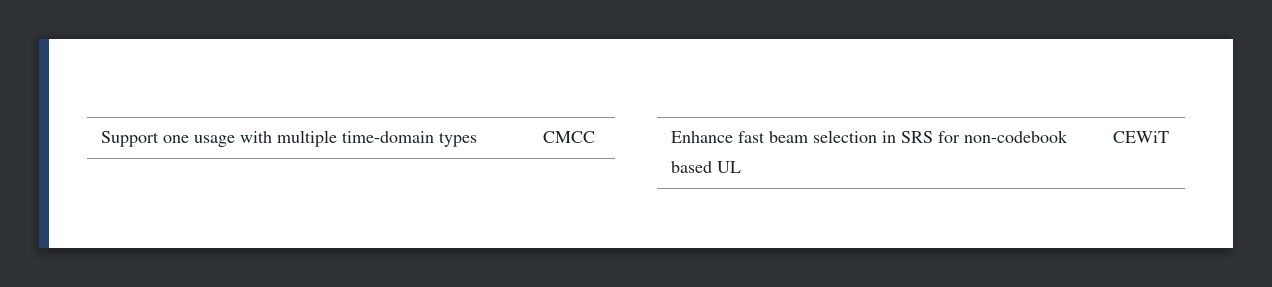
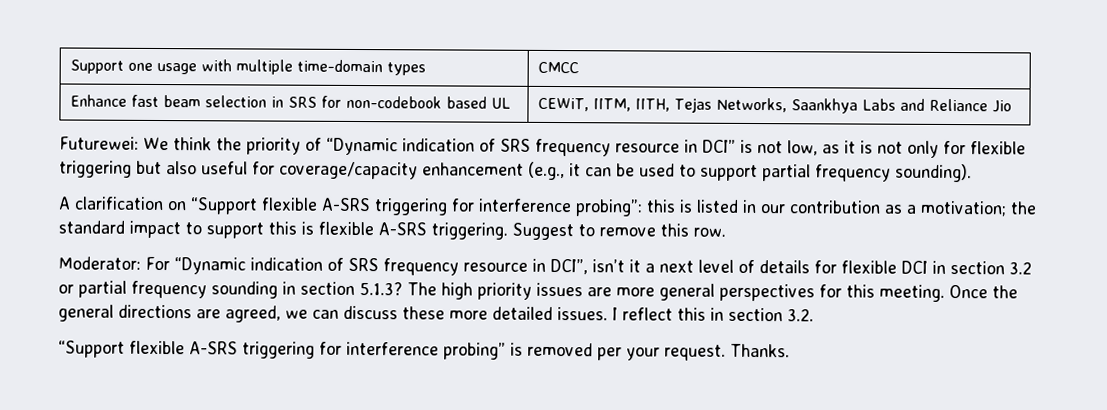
- Enhance fast beam selection in SRS for non-codebook based UL | CEWiT
+ Enhance fast beam selection in SRS for non-codebook based UL | CEWiT, IITM, IITH, Tejas Networks, Saankhya Labs and Reliance Jio
+ Futurewei: We think the priority of “Dynamic indication of SRS frequency resource in DCI” is not low, as it is not only for flexible triggering but also useful for coverage/capacity enhancement (e.g., it can be used to support partial frequency sounding).
+ A clarification on “Support flexible A-SRS triggering for interference probing”: this is listed in our contribution as a motivation; the standard impact to support this is flexible A-SRS triggering. Suggest to remove this row.
+ Moderator: For “Dynamic indication of SRS frequency resource in DCI”, isn’t it a next level of details for flexible DCI in section 3.2 or partial frequency sounding in section 5.1.3? The high priority issues are more general perspectives for this meeting. Once the general directions are agreed, we can discuss these more detailed issues. I reflect this in section 3.2.
+ “Support flexible A-SRS triggering for interference probing” is removed per your request. Thanks.

